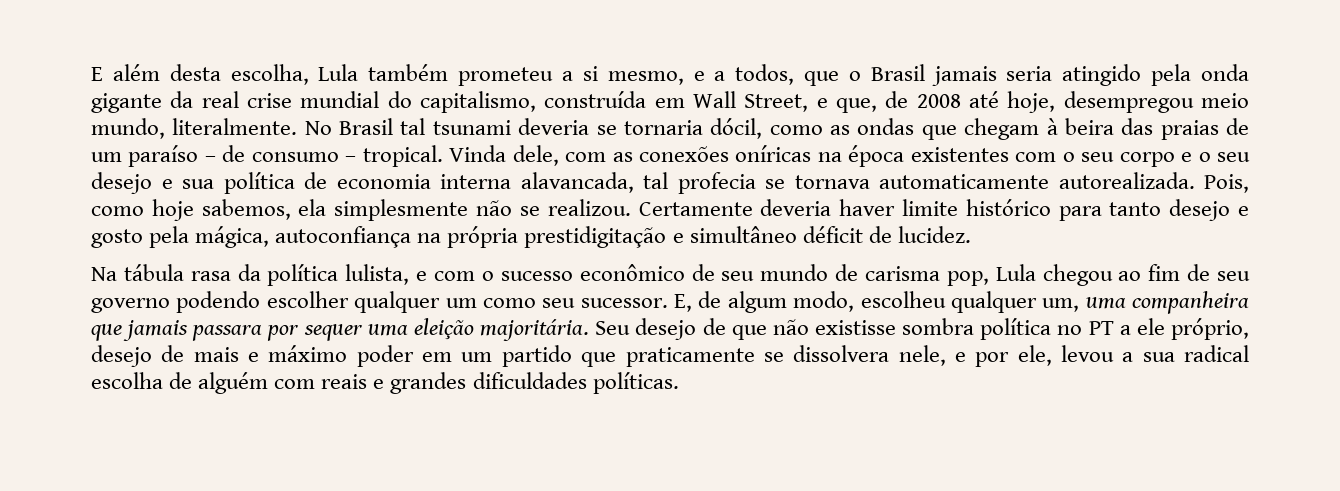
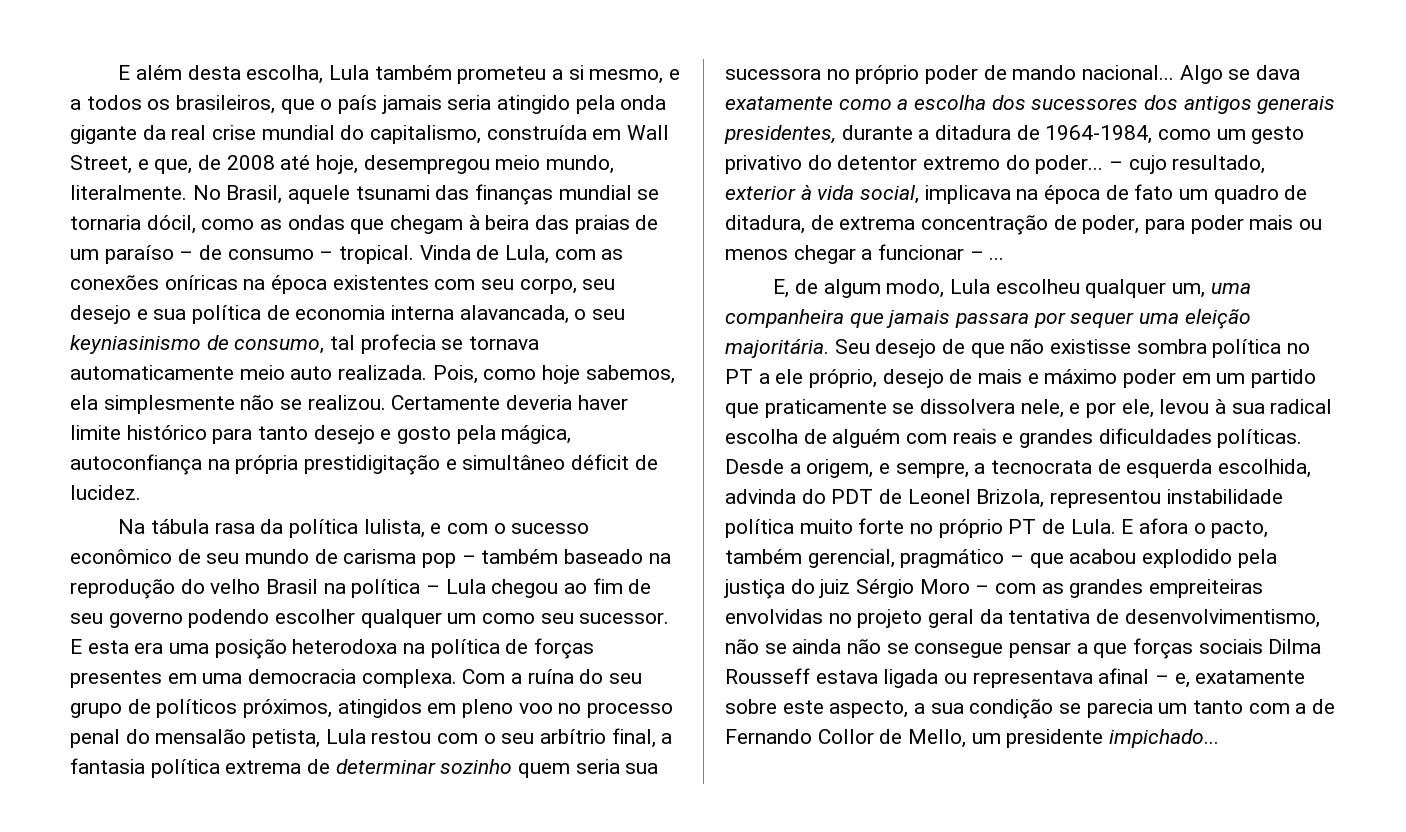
- E além desta escolha, Lula também prometeu a si mesmo, e a todos, que o Brasil jamais seria atingido pela onda gigante da real crise mundial do capitalismo, construída em Wall Street, e que, de 2008 até hoje, desempregou meio mundo, literalmente.
+ E além desta escolha, Lula também prometeu a si mesmo, e a todos os brasileiros, que o país jamais seria atingido pela onda gigante da real crise mundial do capitalismo, construída em Wall Street, e que, de 2008 até hoje, desempregou meio mundo, literalmente.
- No Brasil tal tsunami deveria se tornaria dócil, como as ondas que chegam à beira das praias de um paraíso – de consumo – tropical.
+ No Brasil, aquele tsunami das finanças mundial se tornaria dócil, como as ondas que chegam à beira das praias de um paraíso – de consumo – tropical.
- Vinda dele, com as conexões oníricas na época existentes com o seu corpo e o seu desejo e sua política de economia interna alavancada, tal profecia se tornava automaticamente autorealizada.
+ Vinda de Lula, com as conexões oníricas na época existentes com seu corpo, seu desejo e sua política de economia interna alavancada, o seu keyniasinismo de consumo, tal profecia se tornava automaticamente meio auto realizada.
- Na tábula rasa da política lulista, e com o sucesso econômico de seu mundo de carisma pop, Lula chegou ao fim de seu governo podendo escolher qualquer um como seu sucessor. E, de algum modo, escolheu qualquer um, uma companheira que jamais passara por sequer uma eleição majoritária.
+ Na tábula rasa da política lulista, e com o sucesso econômico de seu mundo de carisma pop – também baseado na reprodução do velho Brasil na política – Lula chegou ao fim de seu governo podendo escolher qualquer um como seu sucessor. E esta era uma posição heterodoxa na política de forças presentes em uma democracia complexa. Com a ruína do seu grupo de políticos próximos, atingidos em pleno voo no processo penal do mensalão petista, Lula restou com o seu arbítrio final, a fantasia política extrema de determinar sozinho quem seria sua sucessora no próprio poder de mando nacional... Algo se dava exatamente como a escolha dos sucessores dos antigos generais presidentes, durante a ditadura de 1964-1984, como um gesto privativo do detentor extremo do poder... – cujo resultado, exterior à vida social, implicava na época de fato um quadro de ditadura, de extrema concentração de poder, para poder mais ou menos chegar a funcionar – ...
+ E, de algum modo, Lula escolheu qualquer um, uma companheira que jamais passara por sequer uma eleição majoritária.
- Seu desejo de que não existisse sombra política no PT a ele próprio, desejo de mais e máximo poder em um partido que praticamente se dissolvera nele, e por ele, levou a sua radical escolha de alguém com reais e grandes dificuldades políticas.
+ Seu desejo de que não existisse sombra política no PT a ele próprio, desejo de mais e máximo poder em um partido que praticamente se dissolvera nele, e por ele, levou à sua radical escolha de alguém com reais e grandes dificuldades políticas.
+ Desde a origem, e sempre, a tecnocrata de esquerda escolhida, advinda do PDT de Leonel Brizola, representou instabilidade política muito forte no próprio PT de Lula. E afora o pacto, também gerencial, pragmático – que acabou explodido pela justiça do juiz Sérgio Moro – com as grandes empreiteiras envolvidas no projeto geral da tentativa de desenvolvimentismo, não se ainda não se consegue pensar a que forças sociais Dilma Rousseff estava ligada ou representava afinal – e, exatamente sobre este aspecto, a sua condição se parecia um tanto com a de Fernando Collor de Mello, um presidente impichado...

